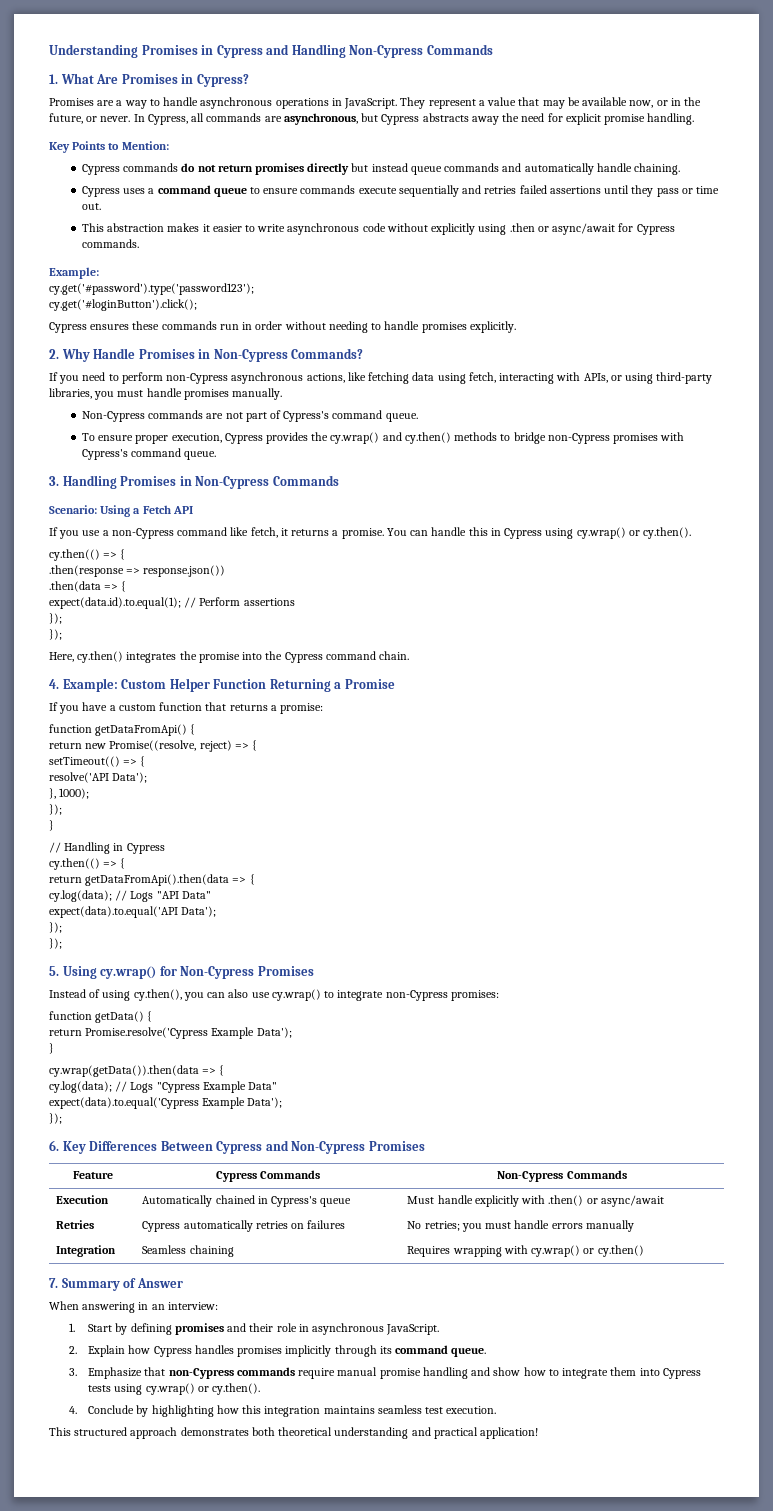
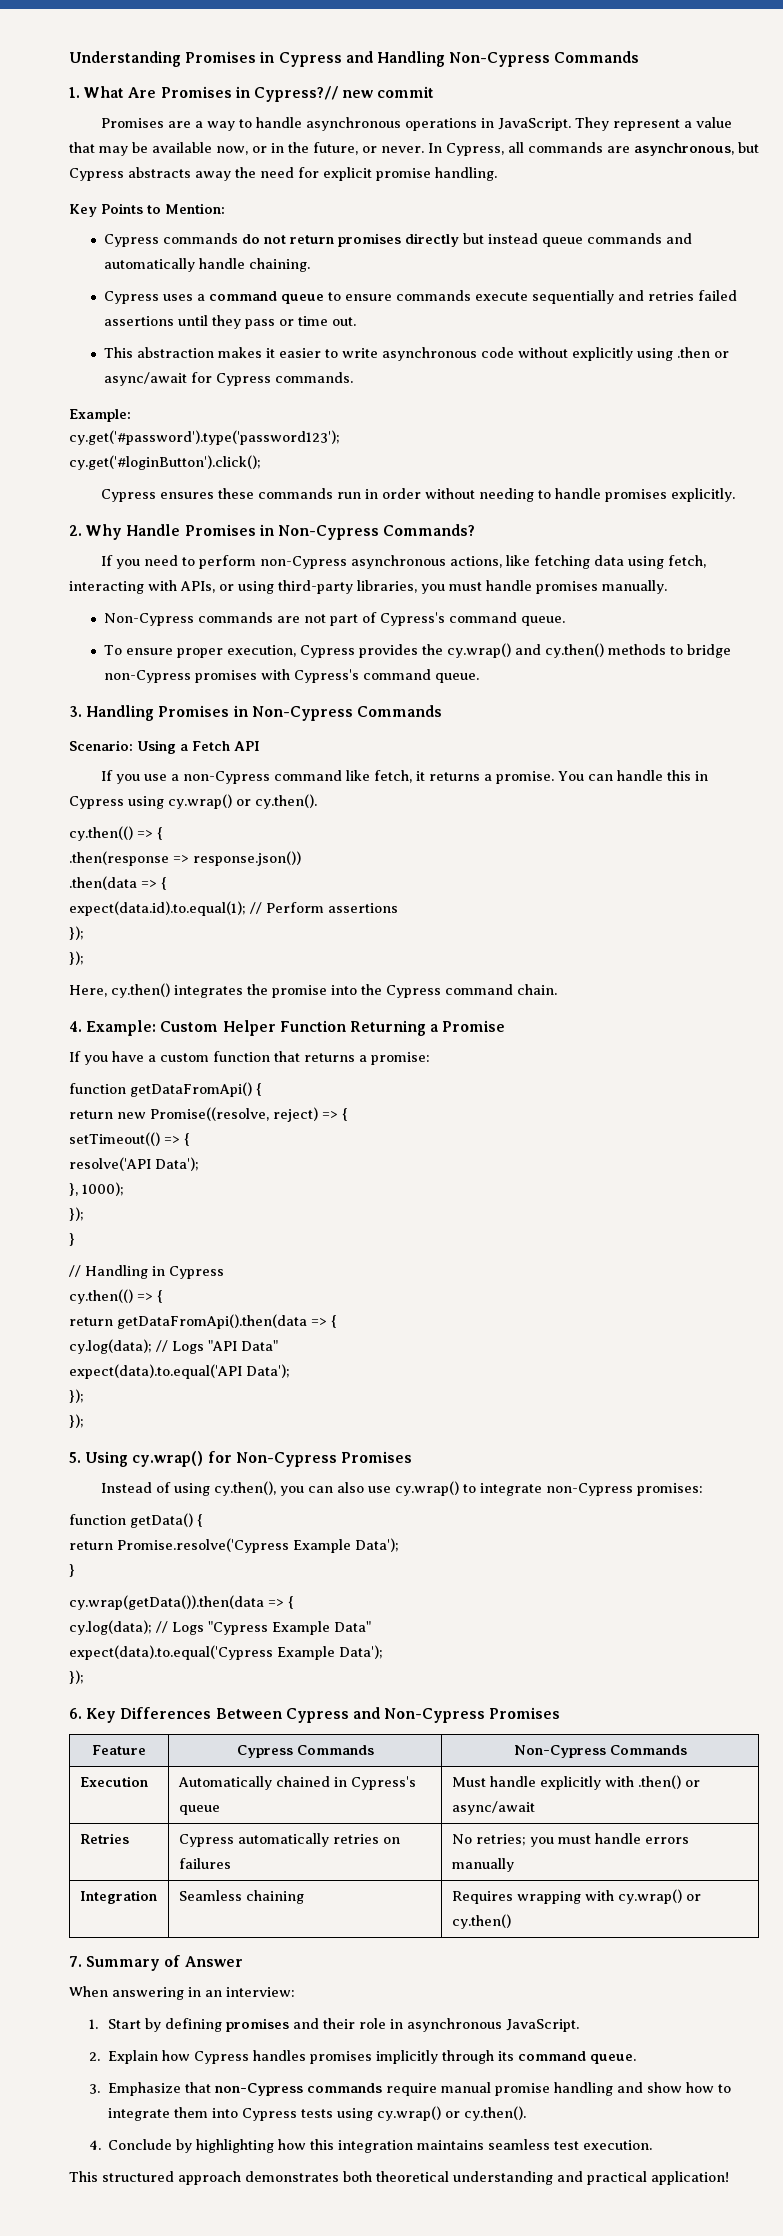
- 1. What Are Promises in Cypress?
+ 1. What Are Promises in Cypress?// new commit

